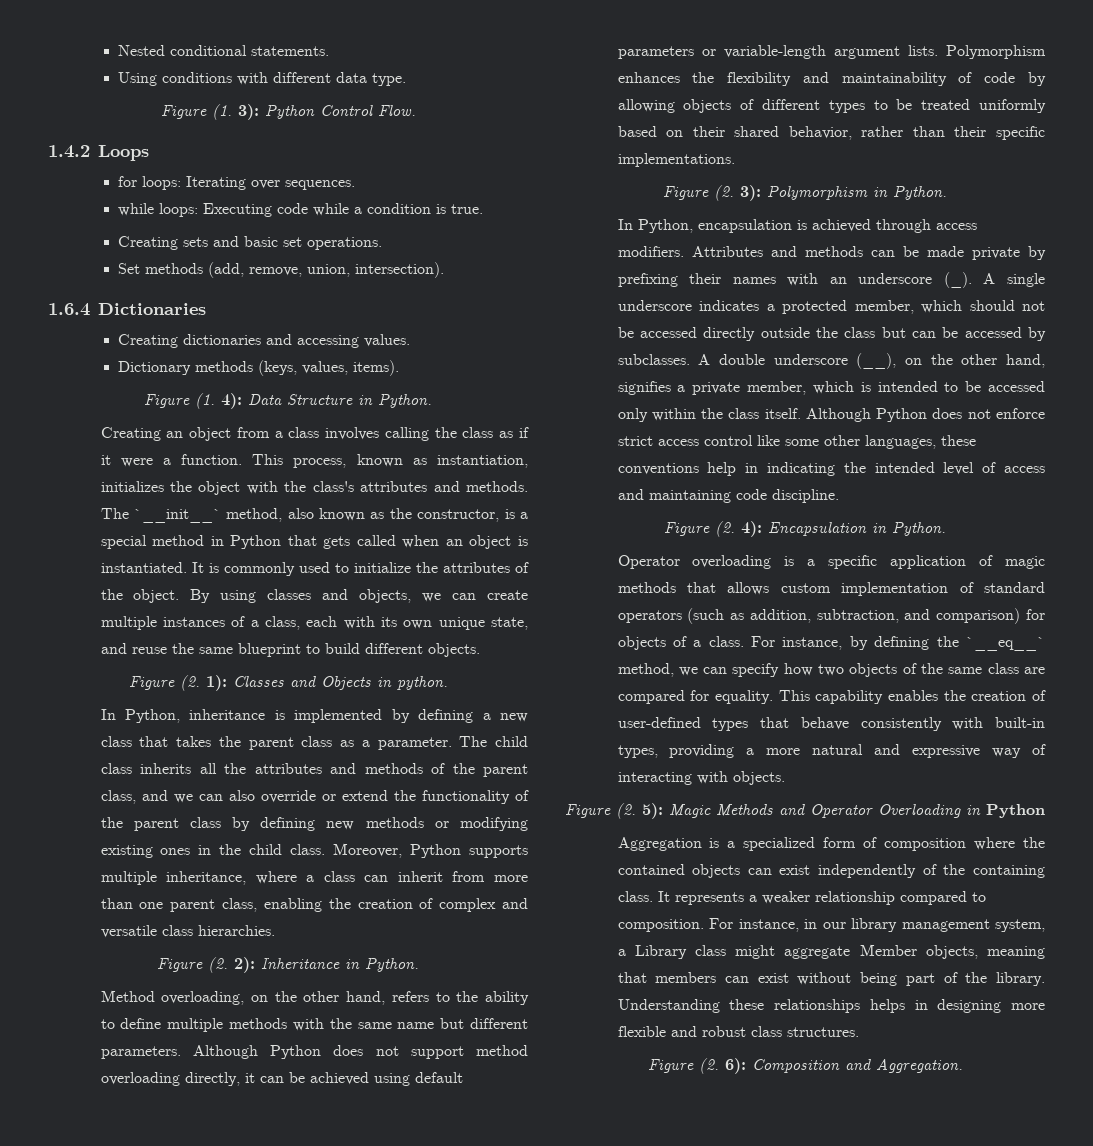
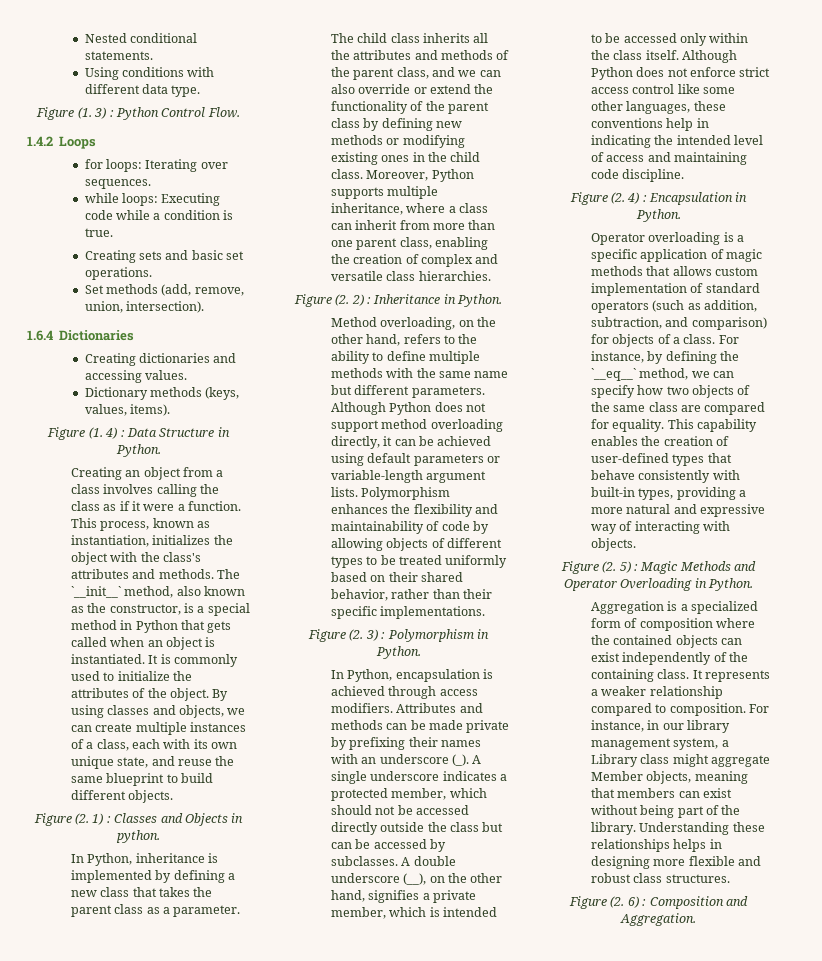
- Figure (1. 3): Python Control Flow.
+ Figure (1. 3) : Python Control Flow.
- Figure (1. 4): Data Structure in Python.
+ Figure (1. 4) : Data Structure in Python.
- Figure (2. 1): Classes and Objects in python.
+ Figure (2. 1) : Classes and Objects in python.
- Figure (2. 2): Inheritance in Python.
+ Figure (2. 2) : Inheritance in Python.
- Figure (2. 3): Polymorphism in Python.
+ Figure (2. 3) : Polymorphism in Python.
- Figure (2. 4): Encapsulation in Python.
+ Figure (2. 4) : Encapsulation in Python.
- Figure (2. 5): Magic Methods and Operator Overloading in Python
+ Figure (2. 5) : Magic Methods and Operator Overloading in Python.
- Figure (2. 6): Composition and Aggregation.
+ Figure (2. 6) : Composition and Aggregation.

